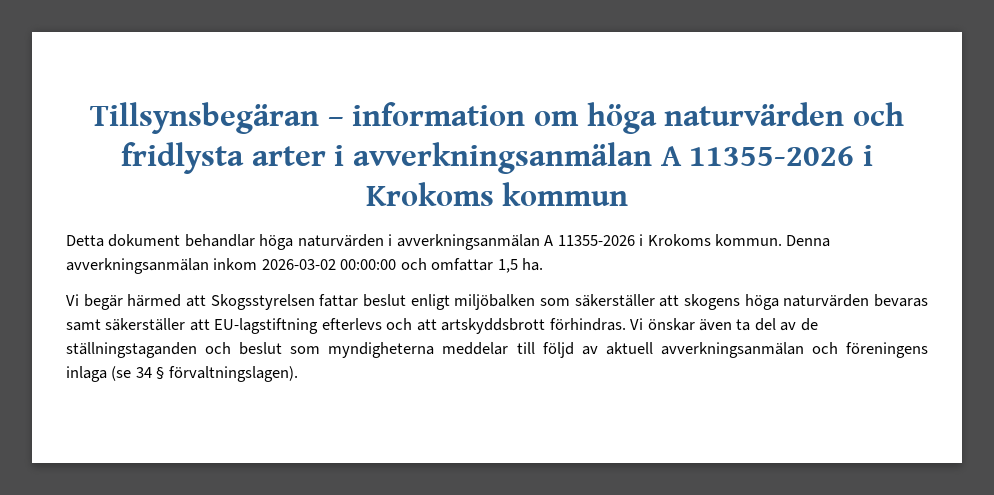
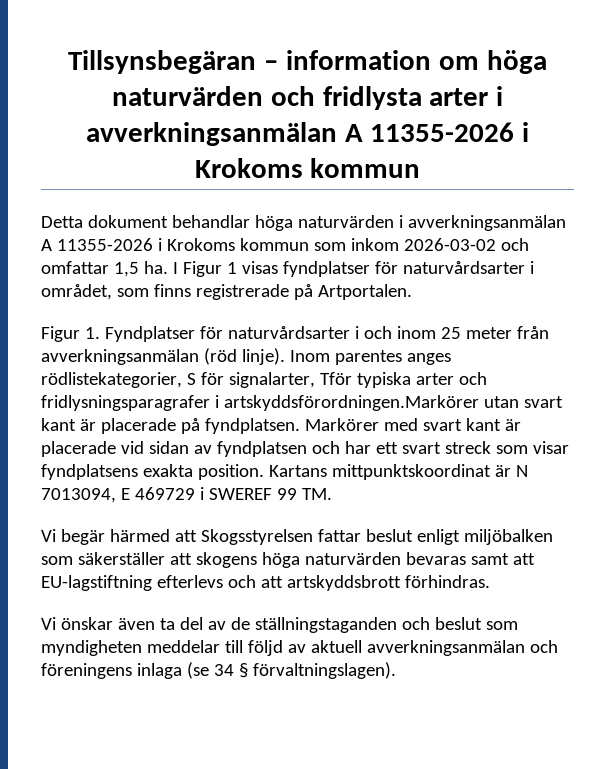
- Detta dokument behandlar höga naturvärden i avverkningsanmälan A 11355-2026 i Krokoms kommun. Denna avverkningsanmälan inkom 2026-03-02 00:00:00 och omfattar 1,5 ha.
+ Detta dokument behandlar höga naturvärden i avverkningsanmälan A 11355-2026 i Krokoms kommun som inkom 2026-03-02 och omfattar 1,5 ha. I Figur 1 visas fyndplatser för naturvårdsarter i området, som finns registrerade på Artportalen.
+ Figur 1. Fyndplatser för naturvårdsarter i och inom 25 meter från avverkningsanmälan (röd linje). Inom parentes anges rödlistekategorier, S för signalarter, Tför typiska arter och fridlysningsparagrafer i artskyddsförordningen.Markörer utan svart kant är placerade på fyndplatsen. Markörer med svart kant är placerade vid sidan av fyndplatsen och har ett svart streck som visar fyndplatsens exakta position. Kartans mittpunktskoordinat är N 7013094, E 469729 i SWEREF 99 TM.
- Vi begär härmed att Skogsstyrelsen fattar beslut enligt miljöbalken som säkerställer att skogens höga naturvärden bevaras samt säkerställer att EU-lagstiftning efterlevs och att artskyddsbrott förhindras. Vi önskar även ta del av de ställningstaganden och beslut som myndigheterna meddelar till följd av aktuell avverkningsanmälan och föreningens inlaga (se 34 § förvaltningslagen).
+ Vi begär härmed att Skogsstyrelsen fattar beslut enligt miljöbalken som säkerställer att skogens höga naturvärden bevaras samt att EU-lagstiftning efterlevs och att artskyddsbrott förhindras.
+ Vi önskar även ta del av de ställningstaganden och beslut som myndigheten meddelar till följd av aktuell avverkningsanmälan och föreningens inlaga (se 34 § förvaltningslagen).

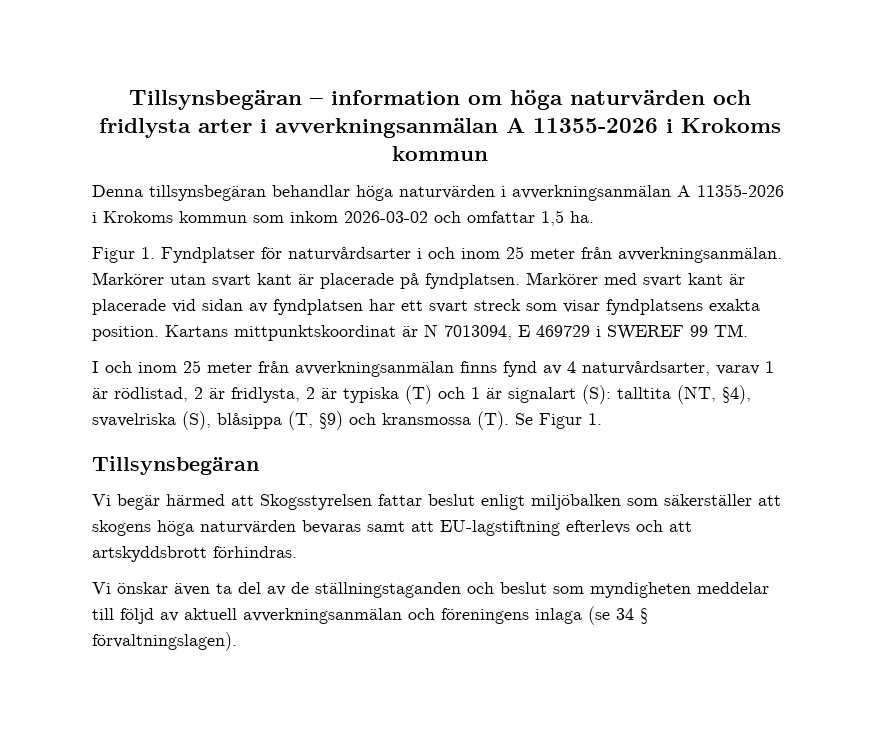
- Detta dokument behandlar höga naturvärden i avverkningsanmälan A 11355-2026 i Krokoms kommun som inkom 2026-03-02 och omfattar 1,5 ha. I Figur 1 visas fyndplatser för naturvårdsarter i området, som finns registrerade på Artportalen.
+ Denna tillsynsbegäran behandlar höga naturvärden i avverkningsanmälan A 11355-2026 i Krokoms kommun som inkom 2026-03-02 och omfattar 1,5 ha.
- Figur 1. Fyndplatser för naturvårdsarter i och inom 25 meter från avverkningsanmälan (röd linje). Inom parentes anges rödlistekategorier, S för signalarter, Tför typiska arter och fridlysningsparagrafer i artskyddsförordningen.Markörer utan svart kant är placerade på fyndplatsen.
+ Figur 1. Fyndplatser för naturvårdsarter i och inom 25 meter från avverkningsanmälan. Markörer utan svart kant är placerade på fyndplatsen.
- Markörer med svart kant är placerade vid sidan av fyndplatsen och har ett svart streck som visar fyndplatsens exakta position.
+ Markörer med svart kant är placerade vid sidan av fyndplatsen har ett svart streck som visar fyndplatsens exakta position.
+ I och inom 25 meter från avverkningsanmälan finns fynd av 4 naturvårdsarter, varav 1 är rödlistad, 2 är fridlysta, 2 är typiska (T) och 1 är signalart (S): talltita (NT, §4), svavelriska (S), blåsippa (T, §9) och kransmossa (T). Se Figur 1.
+ Tillsynsbegäran

